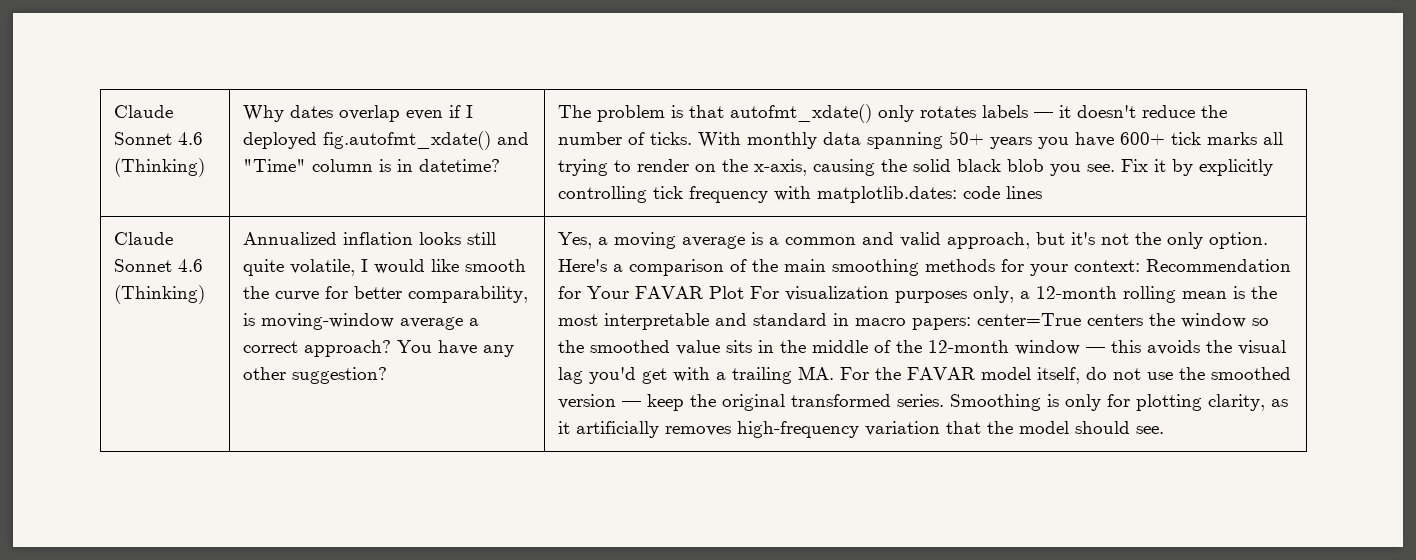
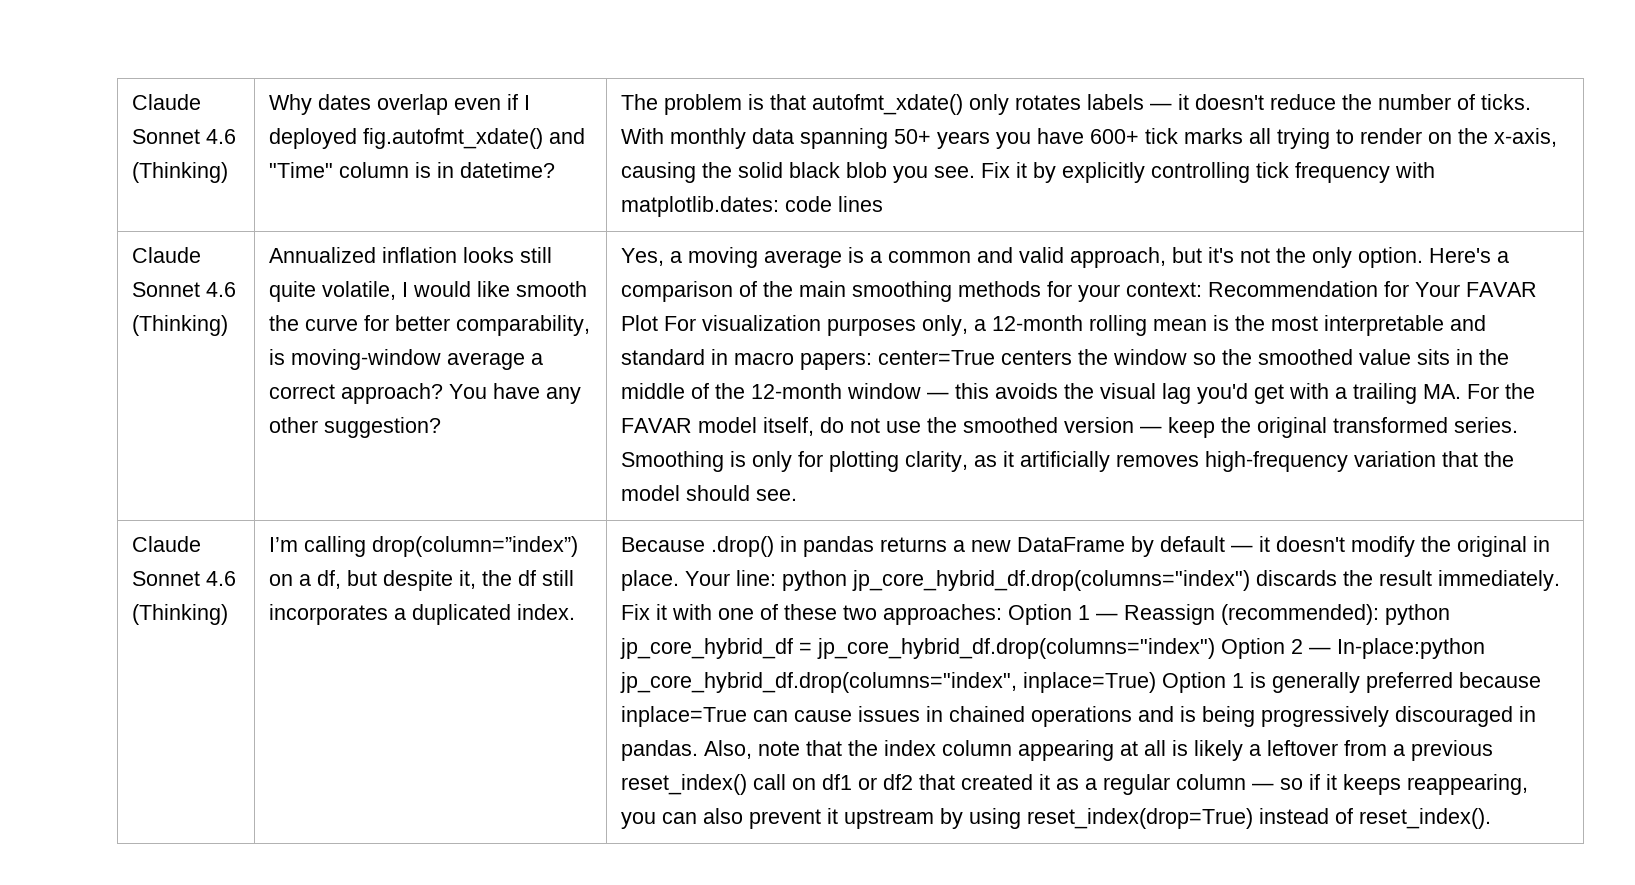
+ Claude Sonnet 4.6 (Thinking) | I’m calling drop(column=”index”) on a df, but despite it, the df still incorporates a duplicated index. | Because .drop() in pandas returns a new DataFrame by default — it doesn't modify the original in place. Your line: python jp_core_hybrid_df.drop(columns="index") discards the result immediately. Fix it with one of these two approaches: Option 1 — Reassign (recommended): python jp_core_hybrid_df = jp_core_hybrid_df.drop(columns="index") Option 2 — In-place:python jp_core_hybrid_df.drop(columns="index", inplace=True) Option 1 is generally preferred because inplace=True can cause issues in chained operations and is being progressively discouraged in pandas. Also, note that the index column appearing at all is likely a leftover from a previous reset_index() call on df1 or df2 that created it as a regular column — so if it keeps reappearing, you can also prevent it upstream by using reset_index(drop=True) instead of reset_index().

